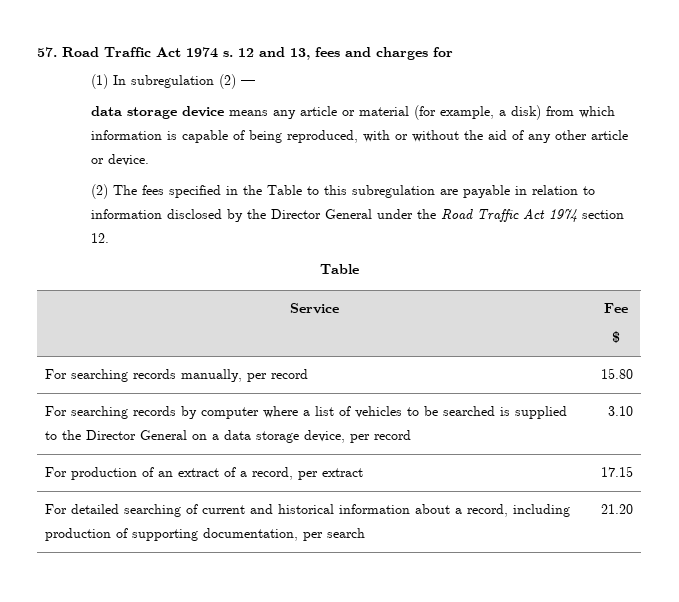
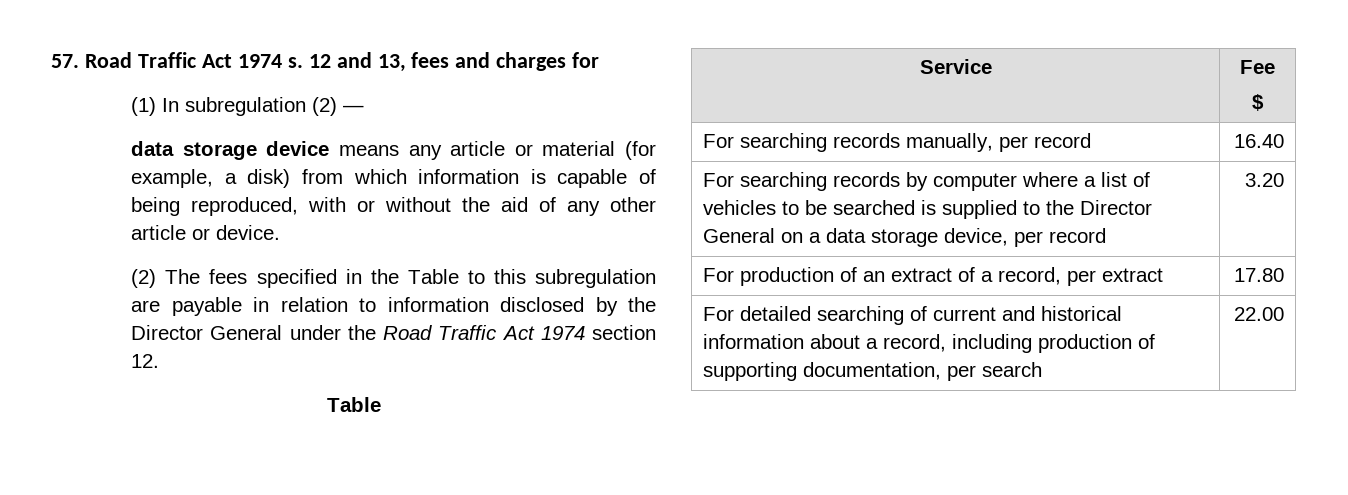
- For searching records manually, per record | 15.80
+ For searching records manually, per record | 16.40
- For searching records by computer where a list of vehicles to be searched is supplied to the Director General on a data storage device, per record | 3.10
+ For searching records by computer where a list of vehicles to be searched is supplied to the Director General on a data storage device, per record | 3.20
- For production of an extract of a record, per extract | 17.15
+ For production of an extract of a record, per extract | 17.80
- For detailed searching of current and historical information about a record, including production of supporting documentation, per search | 21.20
+ For detailed searching of current and historical information about a record, including production of supporting documentation, per search | 22.00

